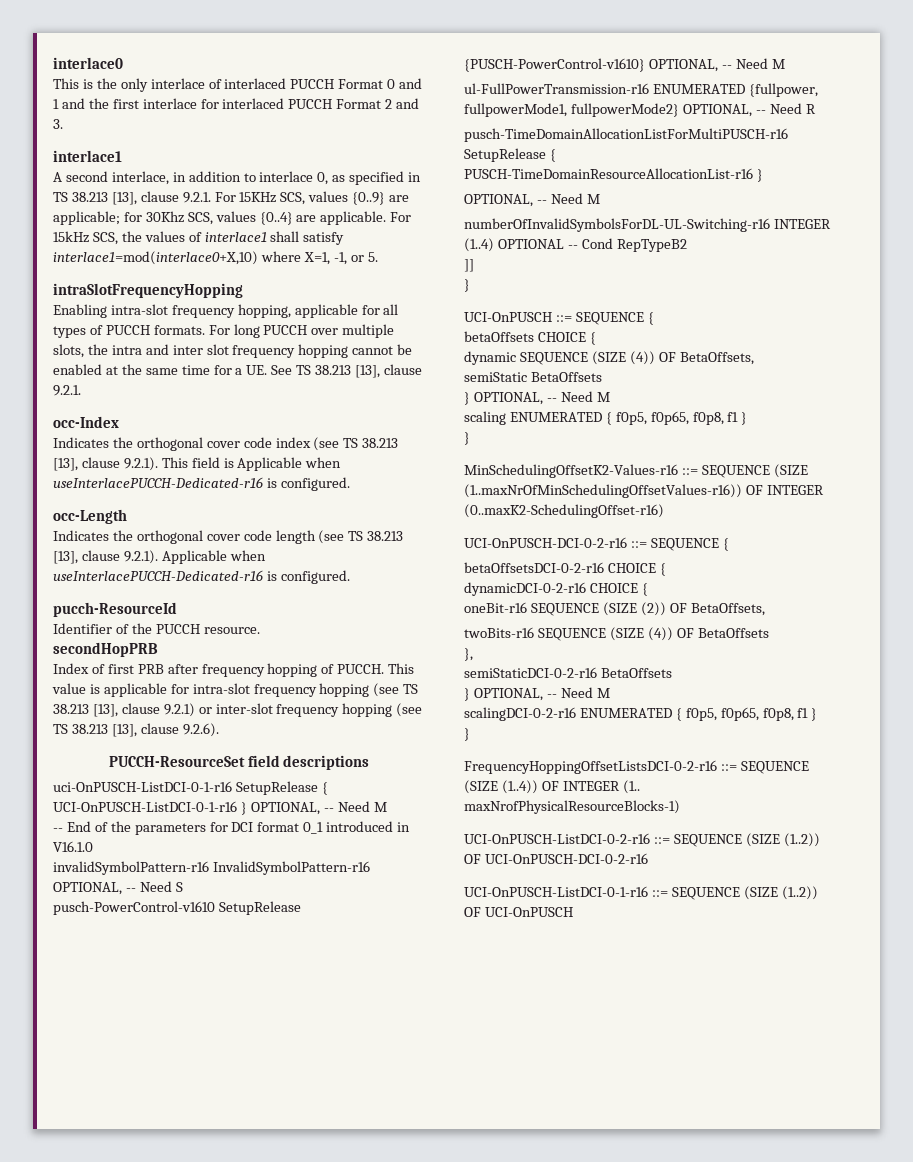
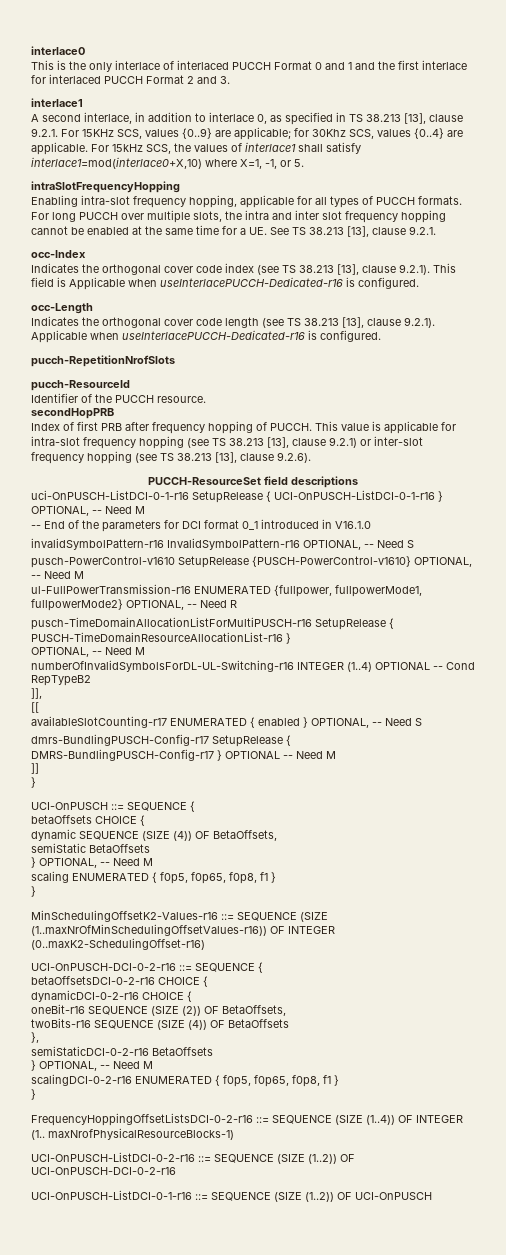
+ pucch-RepetitionNrofSlots
+ ]],
+ [[
+ availableSlotCounting-r17 ENUMERATED { enabled } OPTIONAL, -- Need S
+ dmrs-BundlingPUSCH-Config-r17 SetupRelease { DMRS-BundlingPUSCH-Config-r17 } OPTIONAL -- Need M

